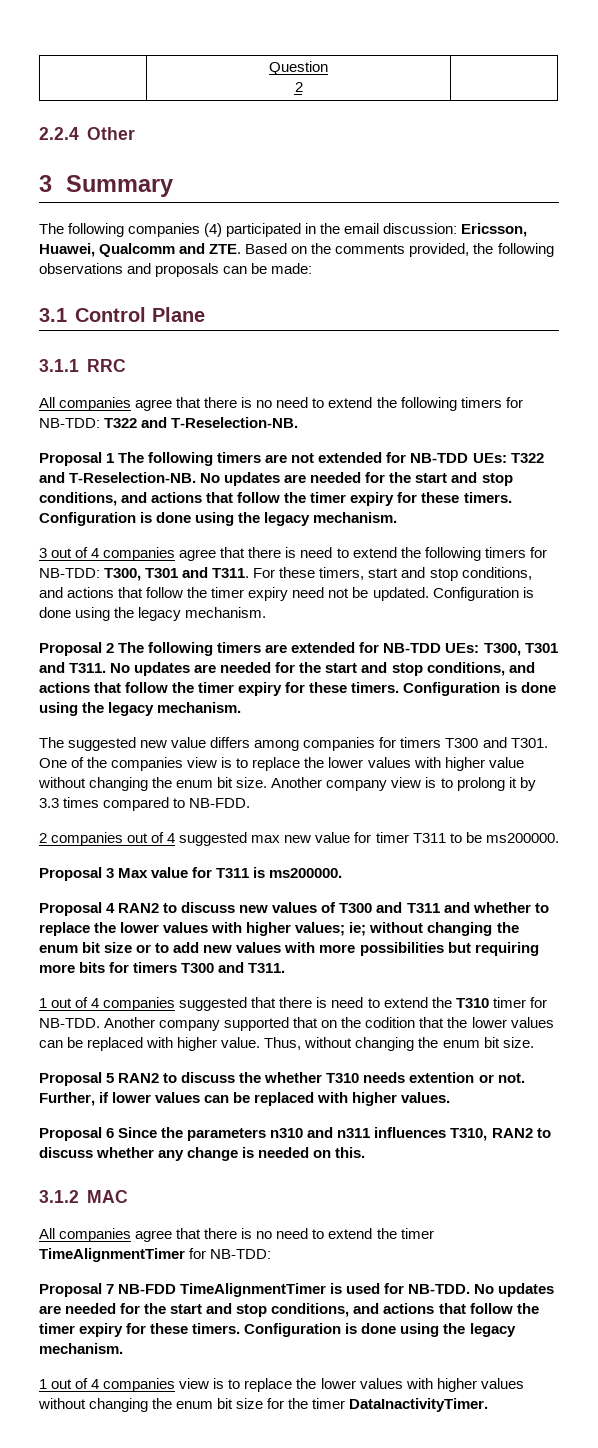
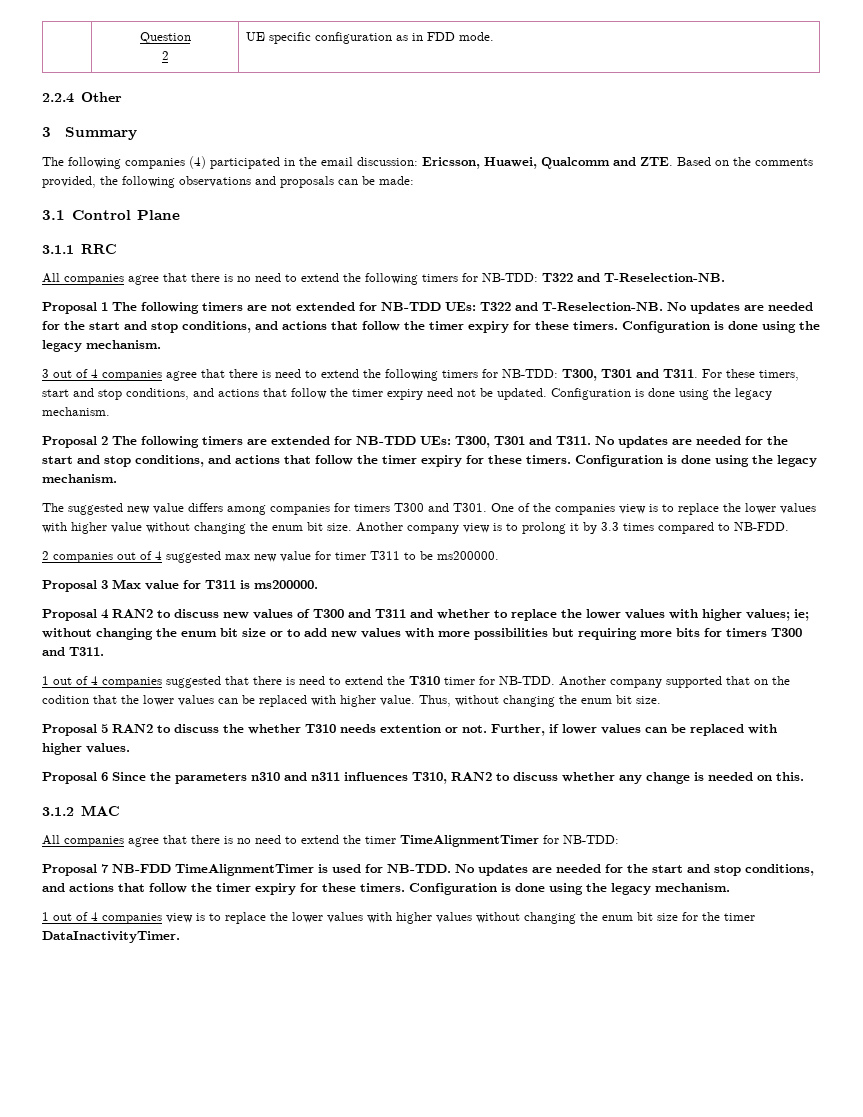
  | Question
- 2 |
+ 2 | UE specific configuration as in FDD mode.

